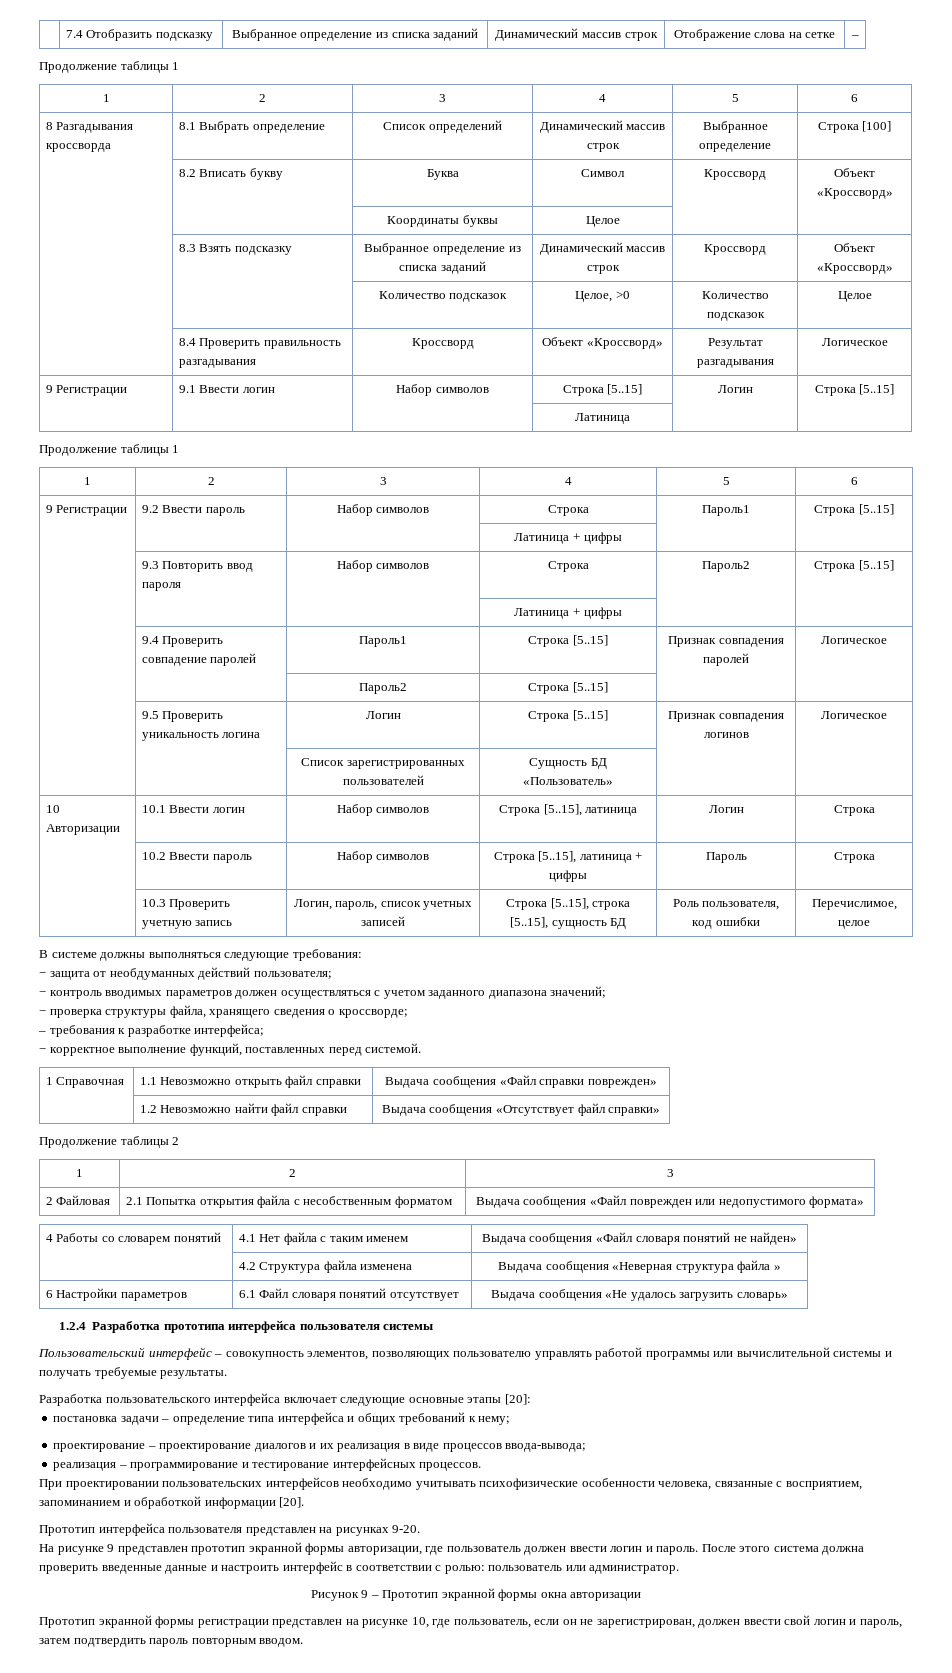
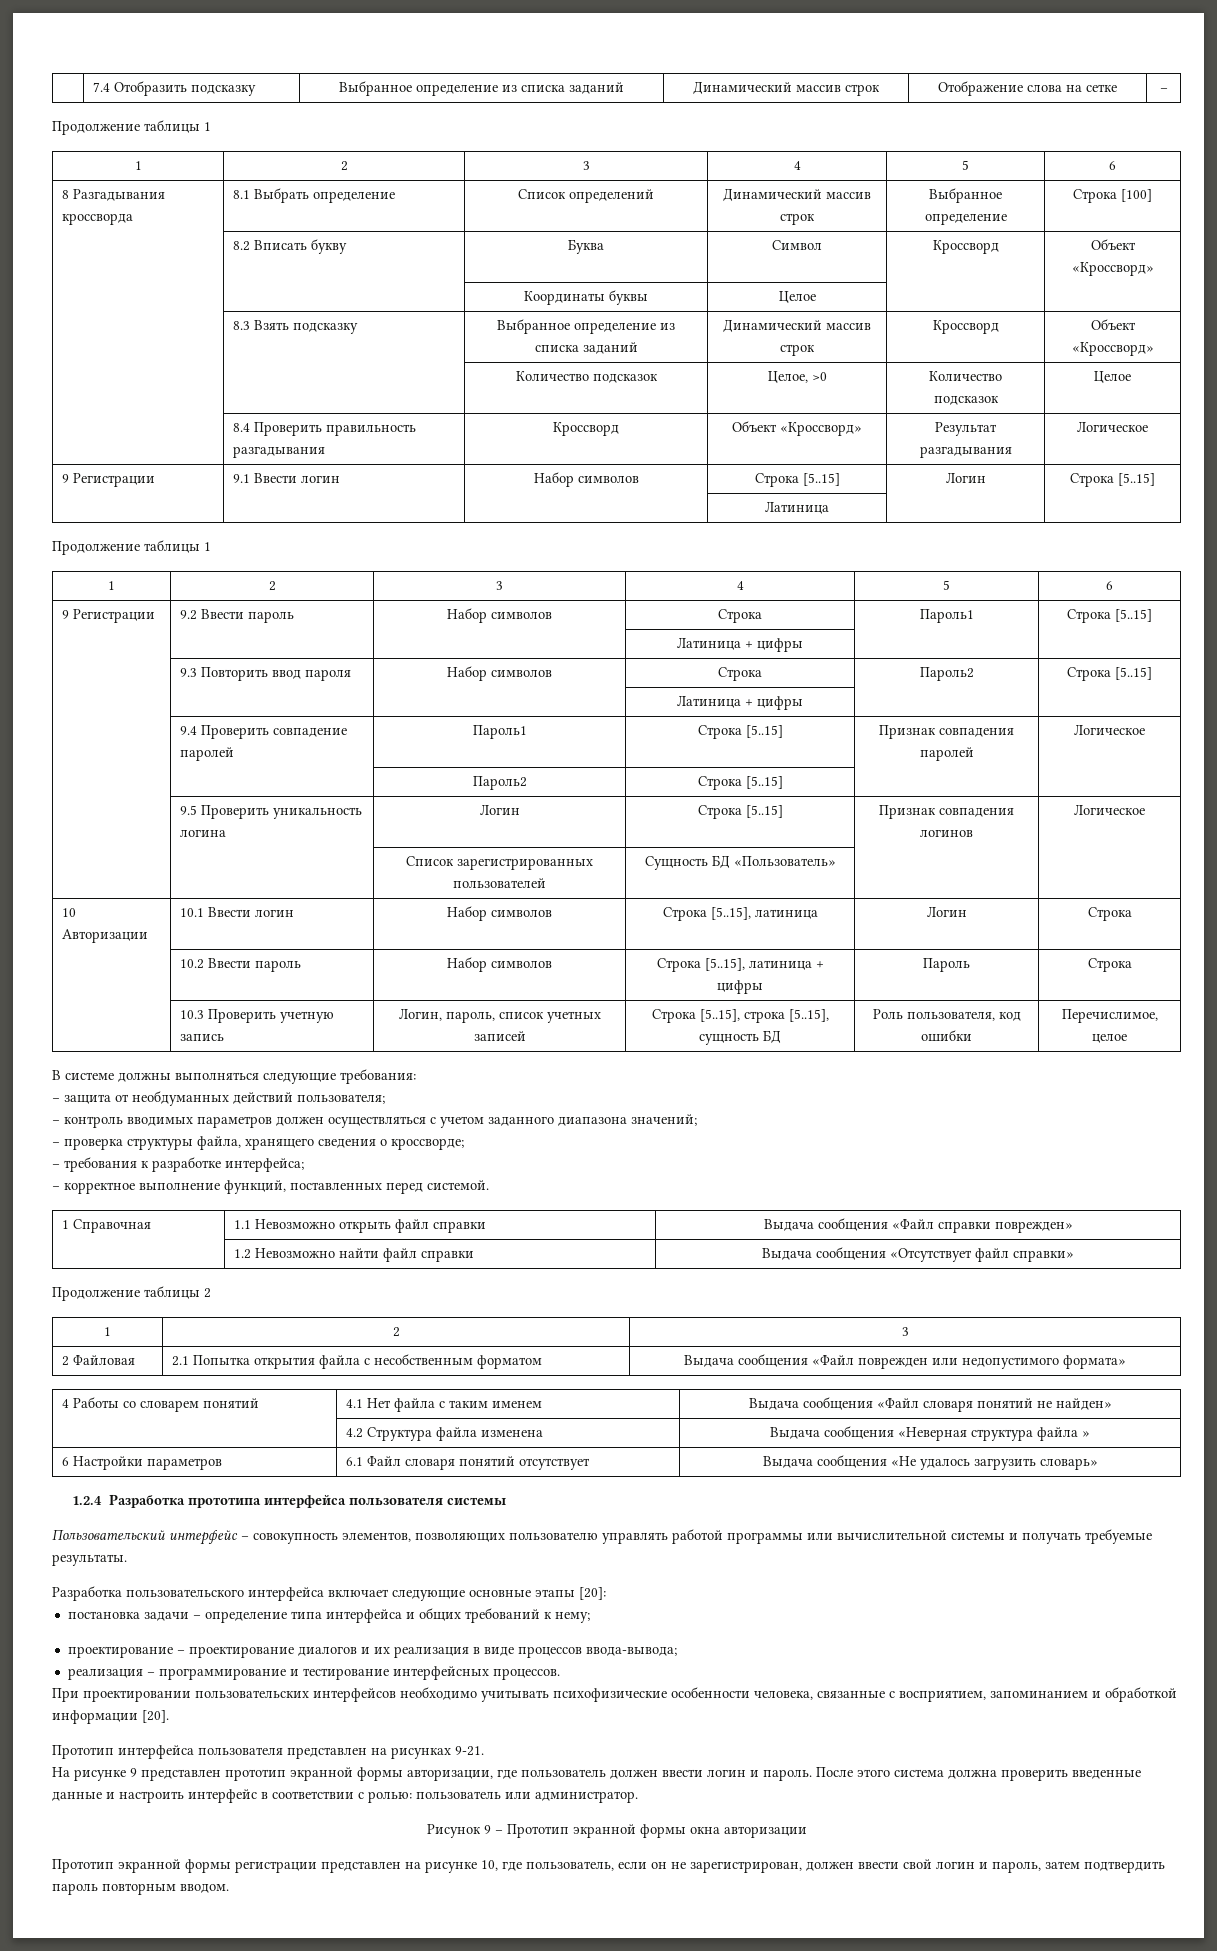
- Прототип интерфейса пользователя представлен на рисунках 9-20.
+ Прототип интерфейса пользователя представлен на рисунках 9-21.

